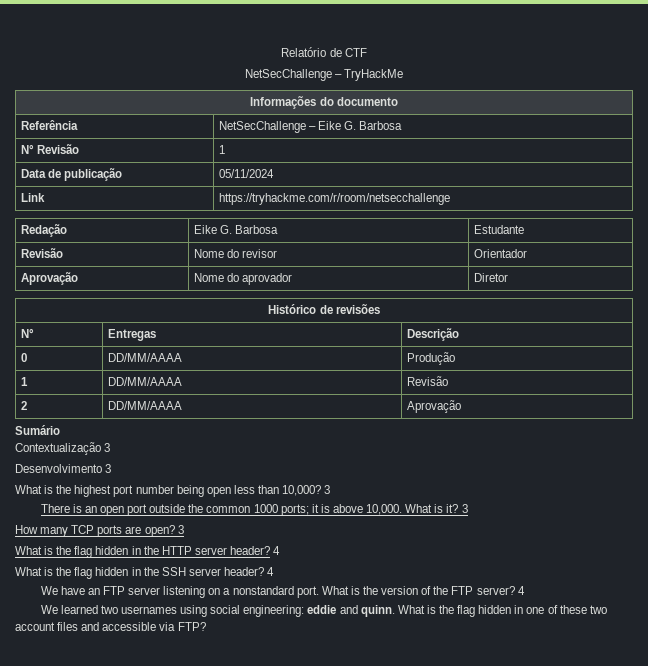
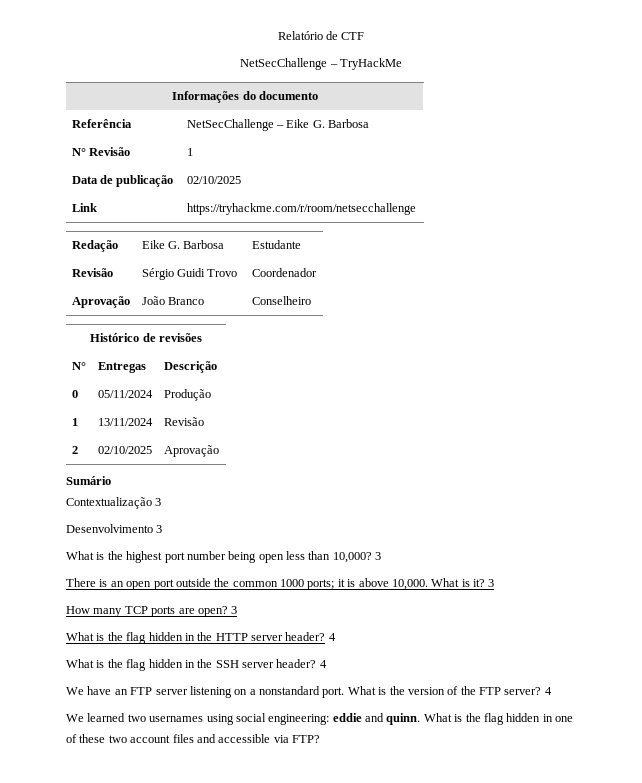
- Data de publicação | 05/11/2024
+ Data de publicação | 02/10/2025
- Revisão | Nome do revisor | Orientador
- Aprovação | Nome do aprovador | Diretor
+ Revisão | Sérgio Guidi Trovo | Coordenador
+ Aprovação | João Branco | Conselheiro
- 0 | DD/MM/AAAA | Produção
+ 0 | 05/11/2024 | Produção
- 1 | DD/MM/AAAA | Revisão
+ 1 | 13/11/2024 | Revisão
- 2 | DD/MM/AAAA | Aprovação
+ 2 | 02/10/2025 | Aprovação

